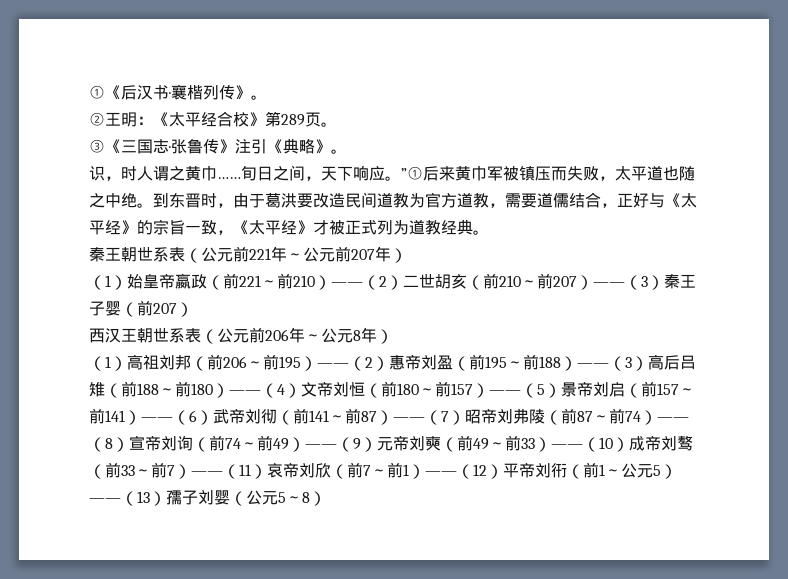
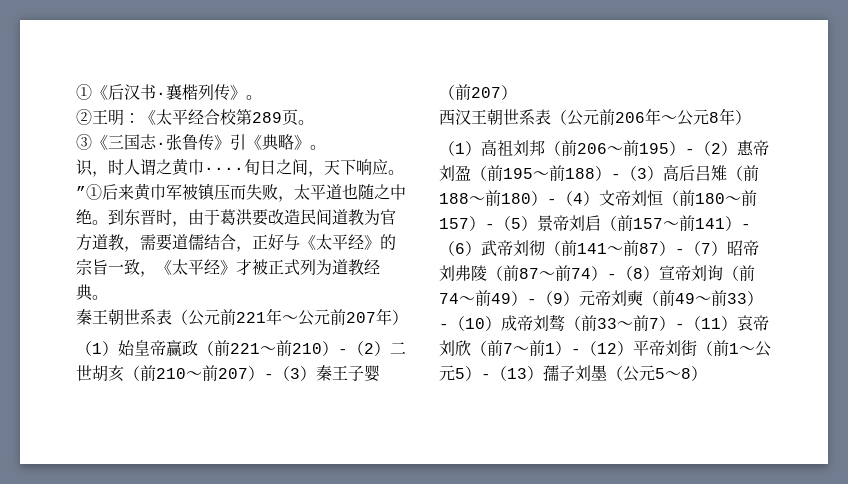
- ②王明：《太平经合校》第289页。
+ ②王明：《太平经合校第289页。
- ③《三国志·张鲁传》注引《典略》。
+ ③《三国志·张鲁传》引《典略》。
- 识，时人谓之黄巾……旬日之间，天下响应。”①后来黄巾军被镇压而失败，太平道也随之中绝。
+ 识，时人谓之黄巾····旬日之间，天下响应。”①后来黄巾军被镇压而失败，太平道也随之中绝。
- （1）始皇帝嬴政（前221～前210）——（2）二世胡亥（前210～前207）——（3）秦王子婴（前207）
+ （1）始皇帝赢政（前221～前210）-（2）二世胡亥（前210～前207）-（3）秦王子婴（前207）
- （1）高祖刘邦（前206～前195）——（2）惠帝刘盈（前195～前188）——（3）高后吕雉（前188～前180）——（4）文帝刘恒（前180～前157）——（5）景帝刘启（前157～前141）——（6）武帝刘彻（前141～前87）——（7）昭帝刘弗陵（前87～前74）——（8）宣帝刘询（前74～前49）——（9）元帝刘奭（前49～前33）——（10）成帝刘骜（前33～前7）——（11）哀帝刘欣（前7～前1）——（12）平帝刘衎（前1～公元5）——（13）孺子刘婴（公元5～8）
+ （1）高祖刘邦（前206～前195）-（2）惠帝刘盈（前195～前188）-（3）高后吕雉（前188～前180）-（4）文帝刘恒（前180～前157）-（5）景帝刘启（前157～前141）-（6）武帝刘彻（前141～前87）-（7）昭帝刘弗陵（前87～前74）-（8）宣帝刘询（前74～前49）-（9）元帝刘奭（前49～前33）-（10）成帝刘骜（前33～前7）-（11）哀帝刘欣（前7～前1）-（12）平帝刘街（前1～公元5）-（13）孺子刘墨（公元5～8）

